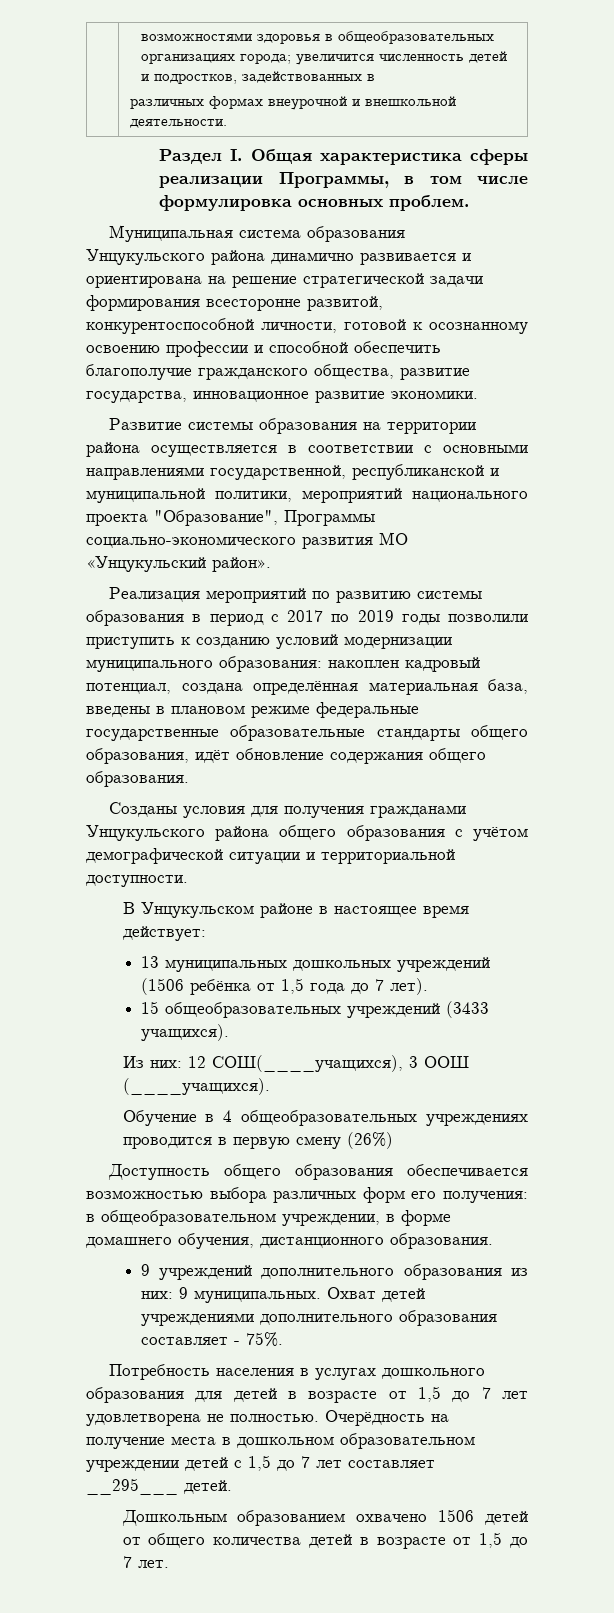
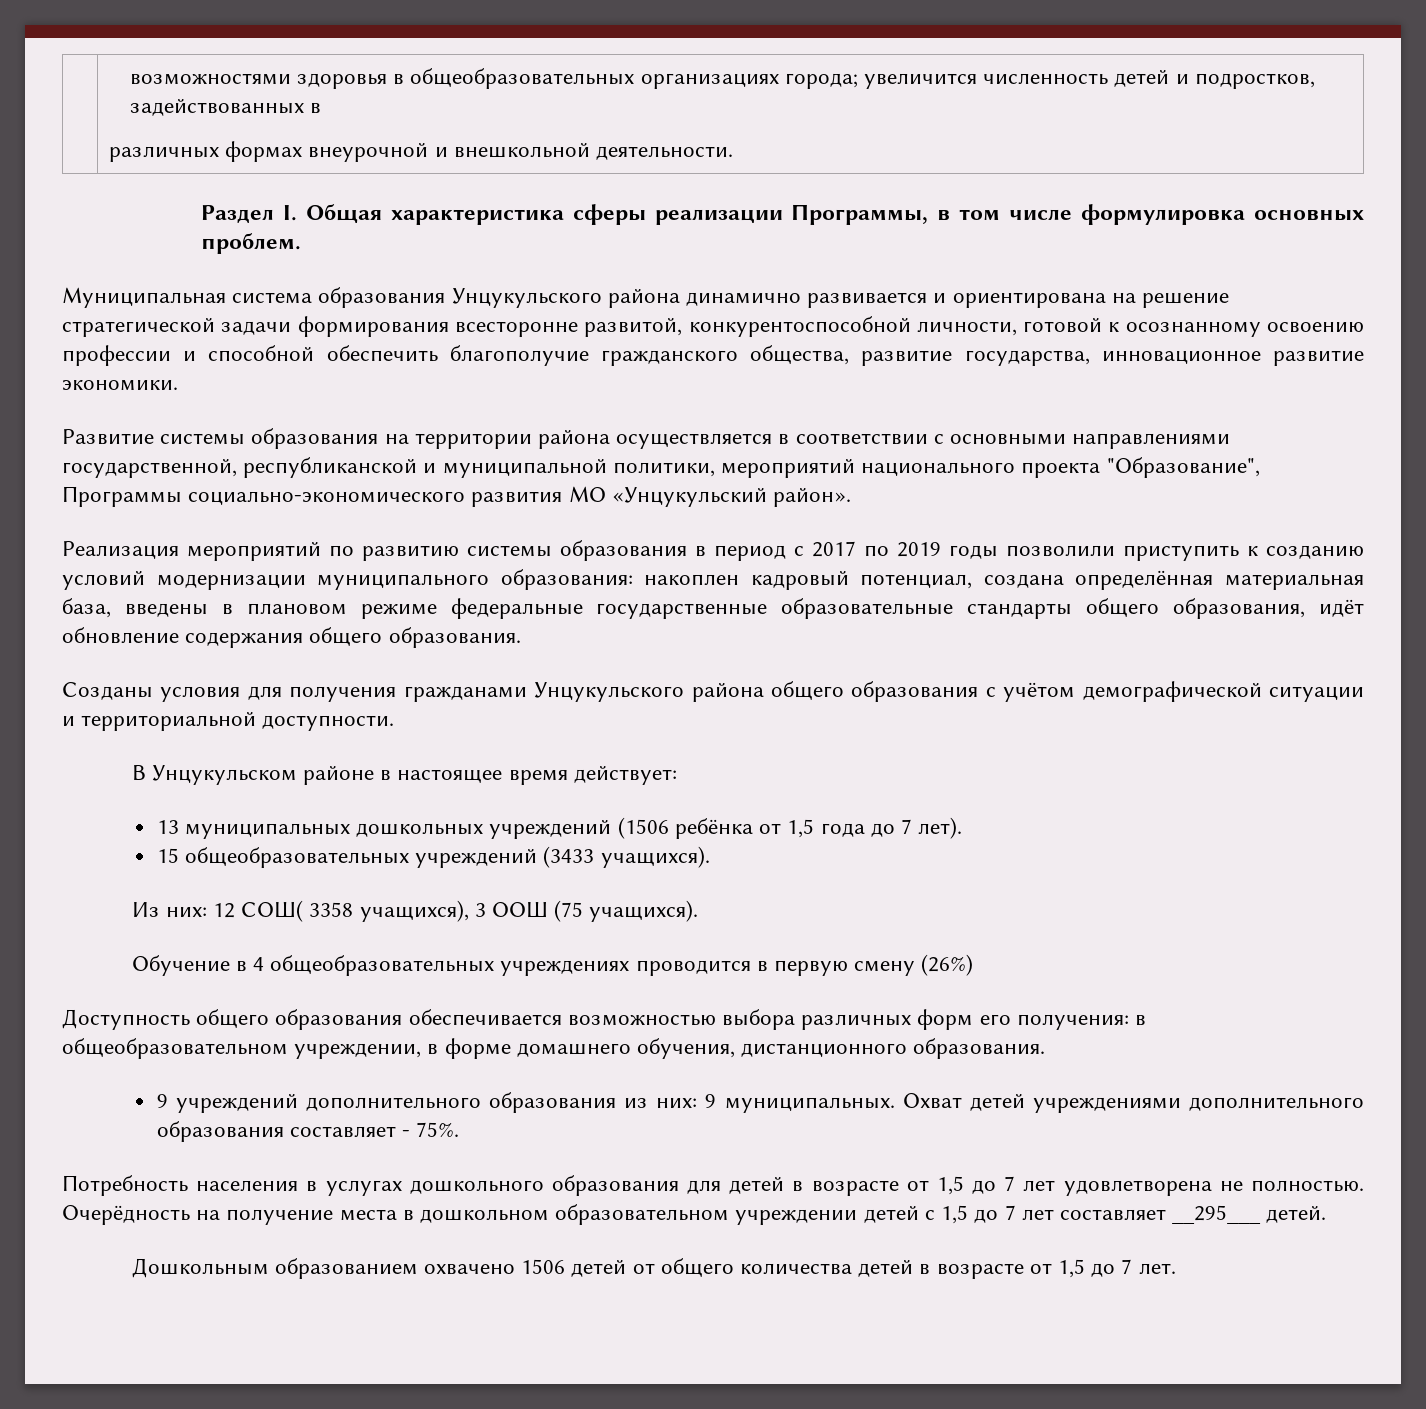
- Из них: 12 СОШ(____учащихся), 3 ООШ (____учащихся).
+ Из них: 12 СОШ( 3358 учащихся), 3 ООШ (75 учащихся).

